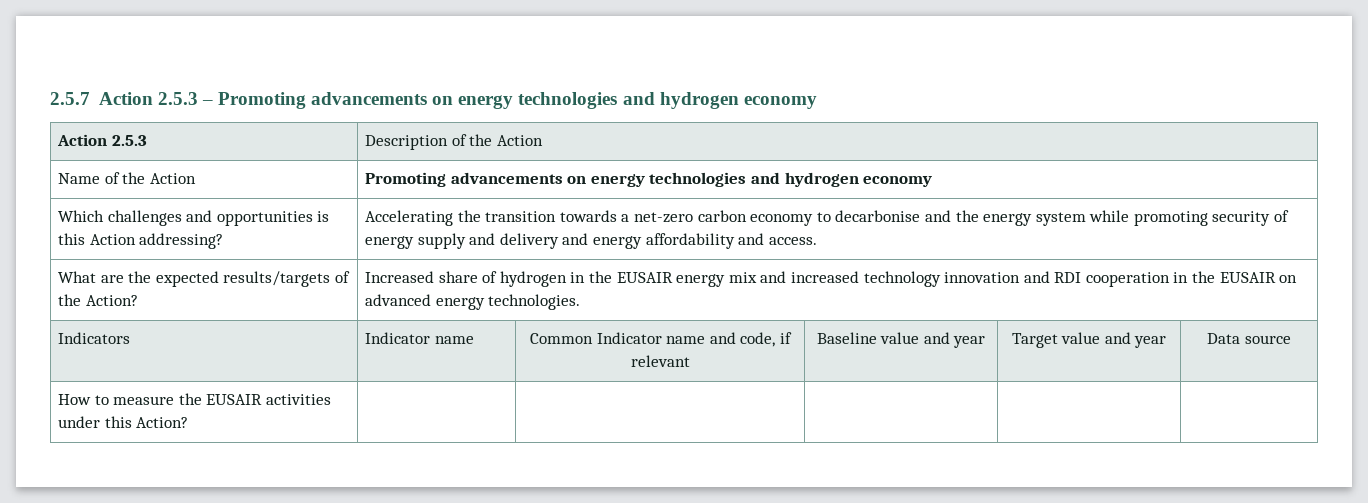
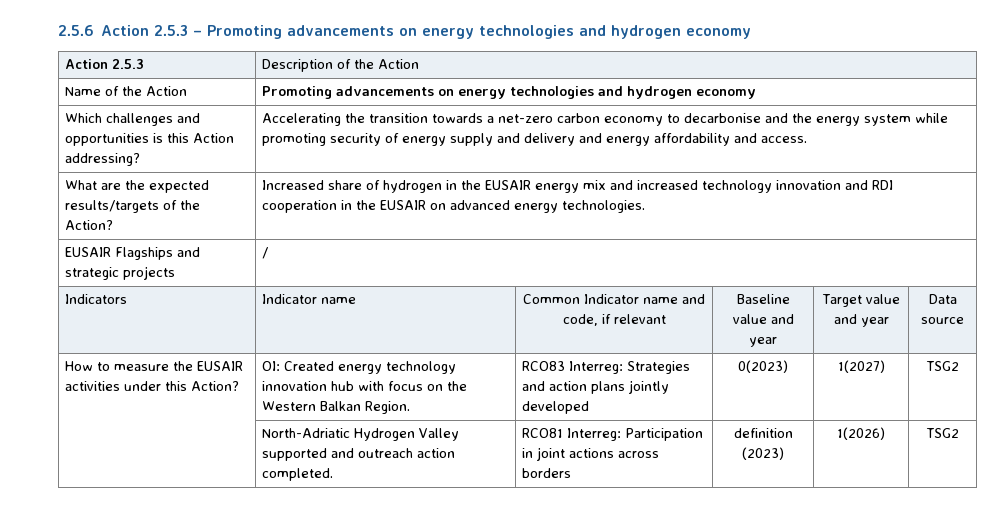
- 2.5.7 Action 2.5.3 – Promoting advancements on energy technologies and hydrogen economy
+ 2.5.6 Action 2.5.3 – Promoting advancements on energy technologies and hydrogen economy
+ EUSAIR Flagships and strategic projects | /
- How to measure the EUSAIR activities under this Action? | | | | |
+ How to measure the EUSAIR activities under this Action? | OI: Created energy technology innovation hub with focus on the Western Balkan Region. | RCO83 Interreg: Strategies and action plans jointly developed | 0(2023) | 1(2027) | TSG2
+ | North-Adriatic Hydrogen Valley supported and outreach action completed. | RCO81 Interreg: Participation in joint actions across borders | definition (2023) | 1(2026) | TSG2

